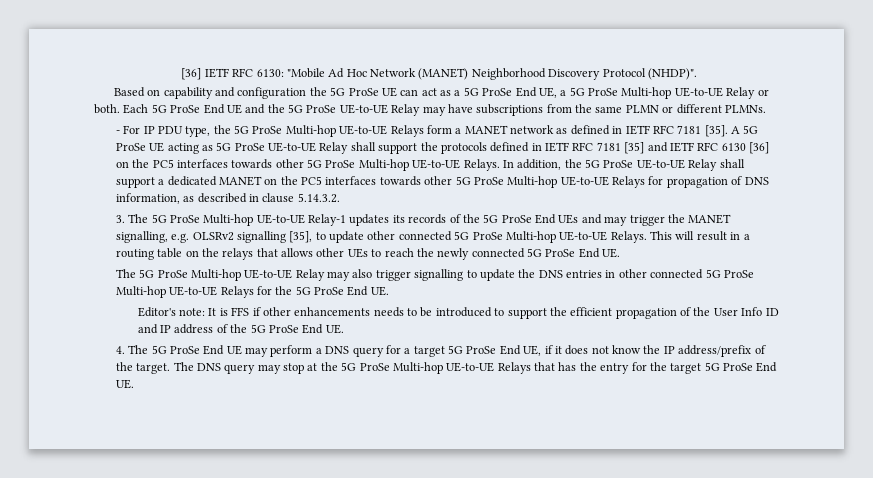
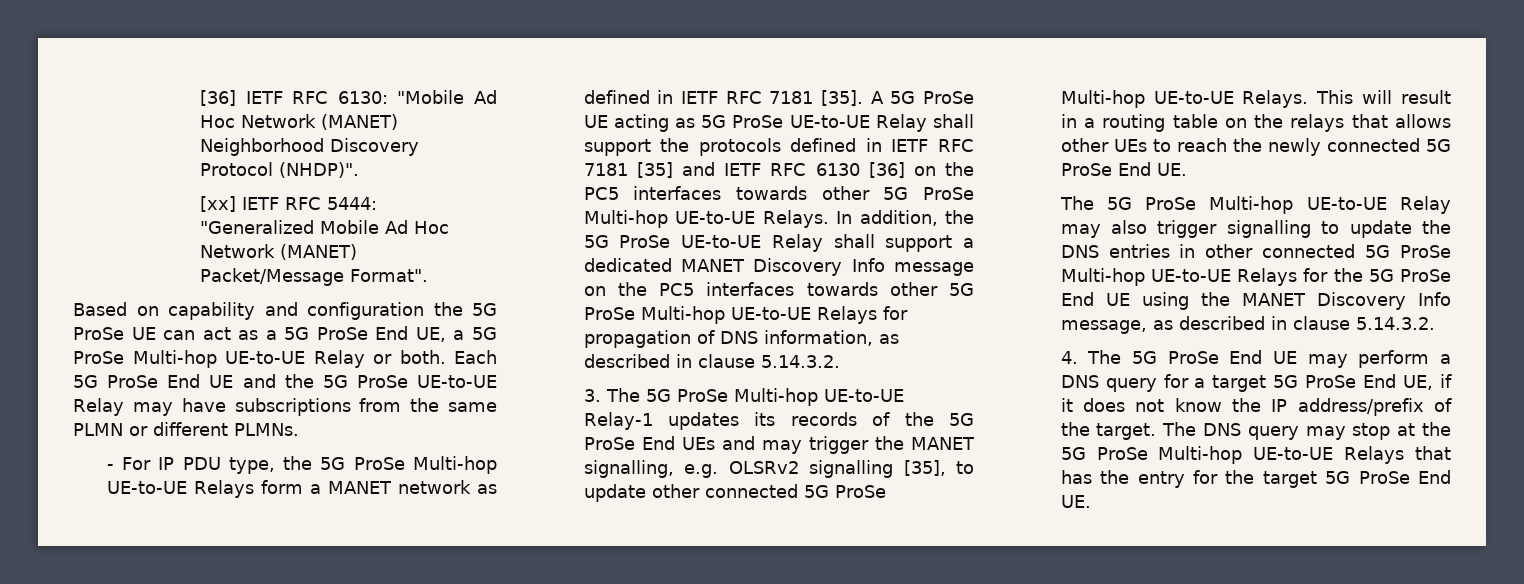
+ [xx] IETF RFC 5444: "Generalized Mobile Ad Hoc Network (MANET) Packet/Message Format".
- In addition, the 5G ProSe UE-to-UE Relay shall support a dedicated MANET on the PC5 interfaces towards other 5G ProSe Multi-hop UE-to-UE Relays for propagation of DNS information, as described in clause 5.14.3.2.
+ In addition, the 5G ProSe UE-to-UE Relay shall support a dedicated MANET Discovery Info message on the PC5 interfaces towards other 5G ProSe Multi-hop UE-to-UE Relays for propagation of DNS information, as described in clause 5.14.3.2.
- The 5G ProSe Multi-hop UE-to-UE Relay may also trigger signalling to update the DNS entries in other connected 5G ProSe Multi-hop UE-to-UE Relays for the 5G ProSe End UE.
- Editor's note: It is FFS if other enhancements needs to be introduced to support the efficient propagation of the User Info ID and IP address of the 5G ProSe End UE.
+ The 5G ProSe Multi-hop UE-to-UE Relay may also trigger signalling to update the DNS entries in other connected 5G ProSe Multi-hop UE-to-UE Relays for the 5G ProSe End UE using the MANET Discovery Info message, as described in clause 5.14.3.2.

